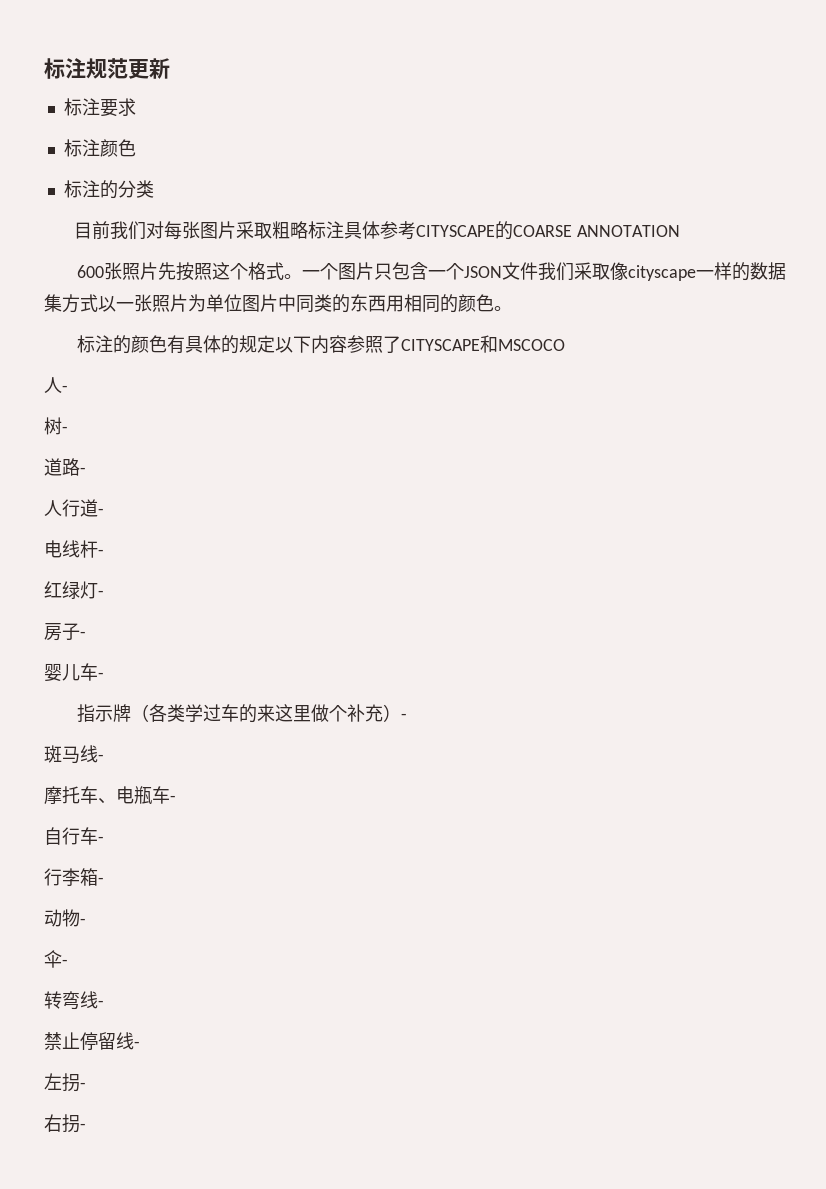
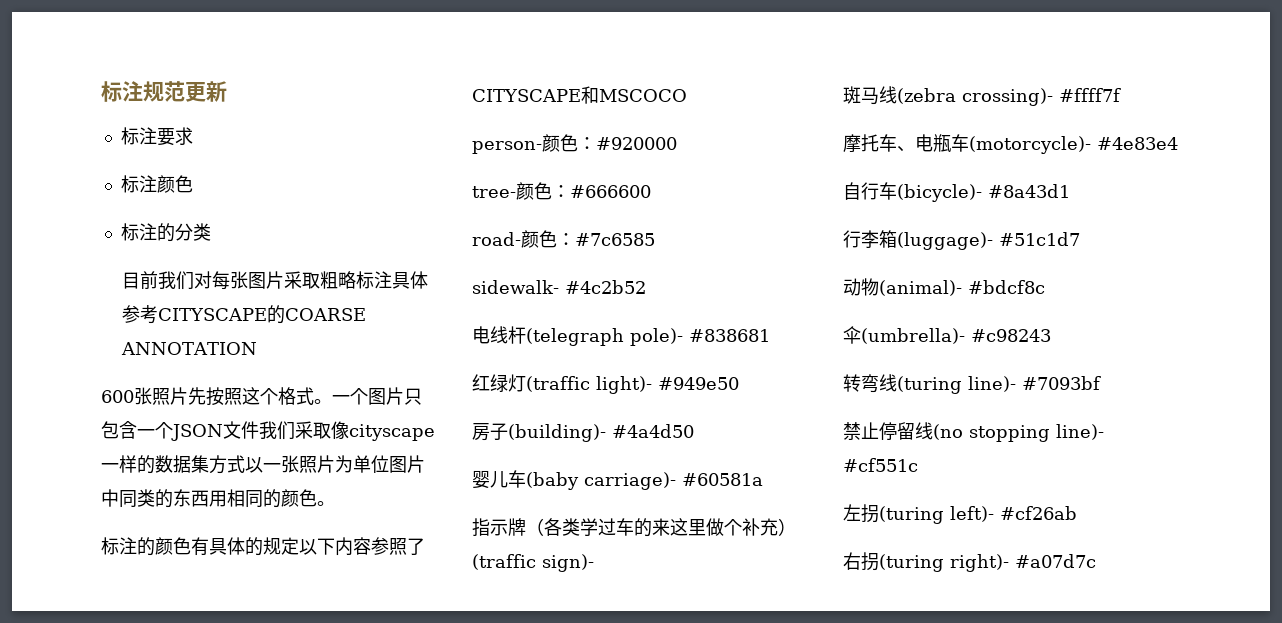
- 人-
- 树-
- 道路-
- 人行道-
+ person-颜色：#920000
+ tree-颜色：#666600
+ road-颜色：#7c6585
+ sidewalk- #4c2b52
- 电线杆-
+ 电线杆(telegraph pole)- #838681
- 红绿灯-
+ 红绿灯(traffic light)- #949e50
- 房子-
+ 房子(building)- #4a4d50
- 婴儿车-
+ 婴儿车(baby carriage)- #60581a
- 指示牌（各类学过车的来这里做个补充）-
+ 指示牌（各类学过车的来这里做个补充）(traffic sign)-
- 斑马线-
+ 斑马线(zebra crossing)- #ffff7f
- 摩托车、电瓶车-
+ 摩托车、电瓶车(motorcycle)- #4e83e4
- 自行车-
+ 自行车(bicycle)- #8a43d1
- 行李箱-
+ 行李箱(luggage)- #51c1d7
- 动物-
+ 动物(animal)- #bdcf8c
- 伞-
+ 伞(umbrella)- #c98243
- 转弯线-
+ 转弯线(turing line)- #7093bf
- 禁止停留线-
- 左拐-
- 右拐-
+ 禁止停留线(no stopping line)- #cf551c
+ 左拐(turing left)- #cf26ab
+ 右拐(turing right)- #a07d7c

